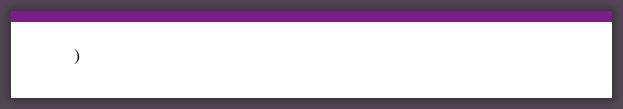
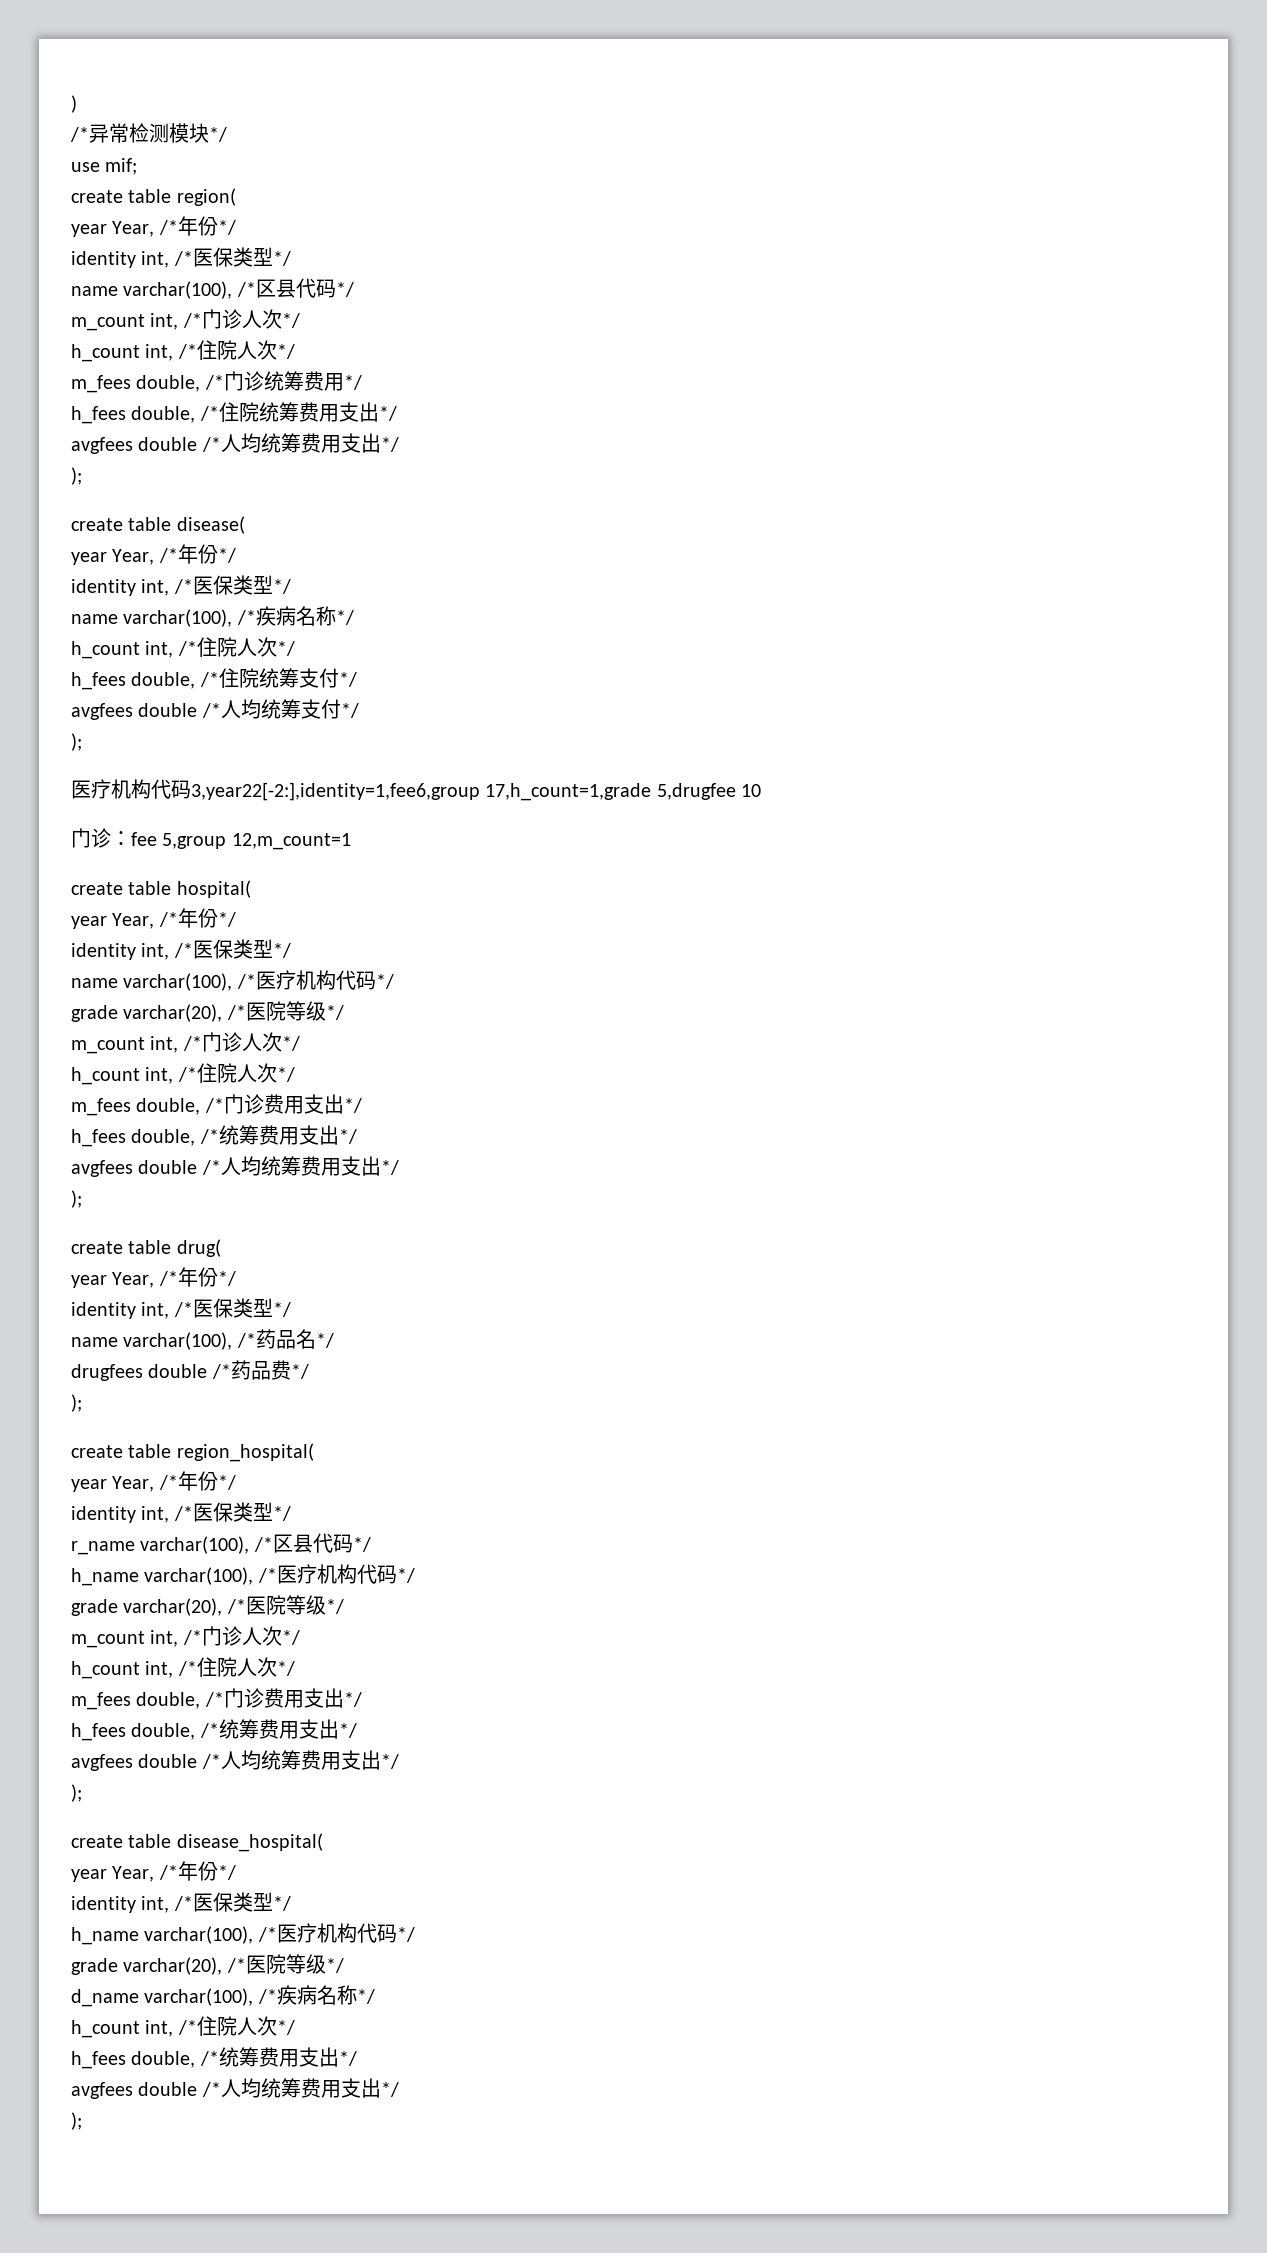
+ /*异常检测模块*/
+ use mif;
+ create table region(
+ year Year, /*年份*/
+ identity int, /*医保类型*/
+ name varchar(100), /*区县代码*/
+ m_count int, /*门诊人次*/
+ h_count int, /*住院人次*/
+ m_fees double, /*门诊统筹费用*/
+ h_fees double, /*住院统筹费用支出*/
+ avgfees double /*人均统筹费用支出*/
+ );
+ create table disease(
+ year Year, /*年份*/
+ identity int, /*医保类型*/
+ name varchar(100), /*疾病名称*/
+ h_count int, /*住院人次*/
+ h_fees double, /*住院统筹支付*/
+ avgfees double /*人均统筹支付*/
+ );
+ 医疗机构代码3,year22[-2:],identity=1,fee6,group 17,h_count=1,grade 5,drugfee 10
+ 门诊：fee 5,group 12,m_count=1
+ create table hospital(
+ year Year, /*年份*/
+ identity int, /*医保类型*/
+ name varchar(100), /*医疗机构代码*/
+ grade varchar(20), /*医院等级*/
+ m_count int, /*门诊人次*/
+ h_count int, /*住院人次*/
+ m_fees double, /*门诊费用支出*/
+ h_fees double, /*统筹费用支出*/
+ avgfees double /*人均统筹费用支出*/
+ );
+ create table drug(
+ year Year, /*年份*/
+ identity int, /*医保类型*/
+ name varchar(100), /*药品名*/
+ drugfees double /*药品费*/
+ );
+ create table region_hospital(
+ year Year, /*年份*/
+ identity int, /*医保类型*/
+ r_name varchar(100), /*区县代码*/
+ h_name varchar(100), /*医疗机构代码*/
+ grade varchar(20), /*医院等级*/
+ m_count int, /*门诊人次*/
+ h_count int, /*住院人次*/
+ m_fees double, /*门诊费用支出*/
+ h_fees double, /*统筹费用支出*/
+ avgfees double /*人均统筹费用支出*/
+ );
+ create table disease_hospital(
+ year Year, /*年份*/
+ identity int, /*医保类型*/
+ h_name varchar(100), /*医疗机构代码*/
+ grade varchar(20), /*医院等级*/
+ d_name varchar(100), /*疾病名称*/
+ h_count int, /*住院人次*/
+ h_fees double, /*统筹费用支出*/
+ avgfees double /*人均统筹费用支出*/
+ );

